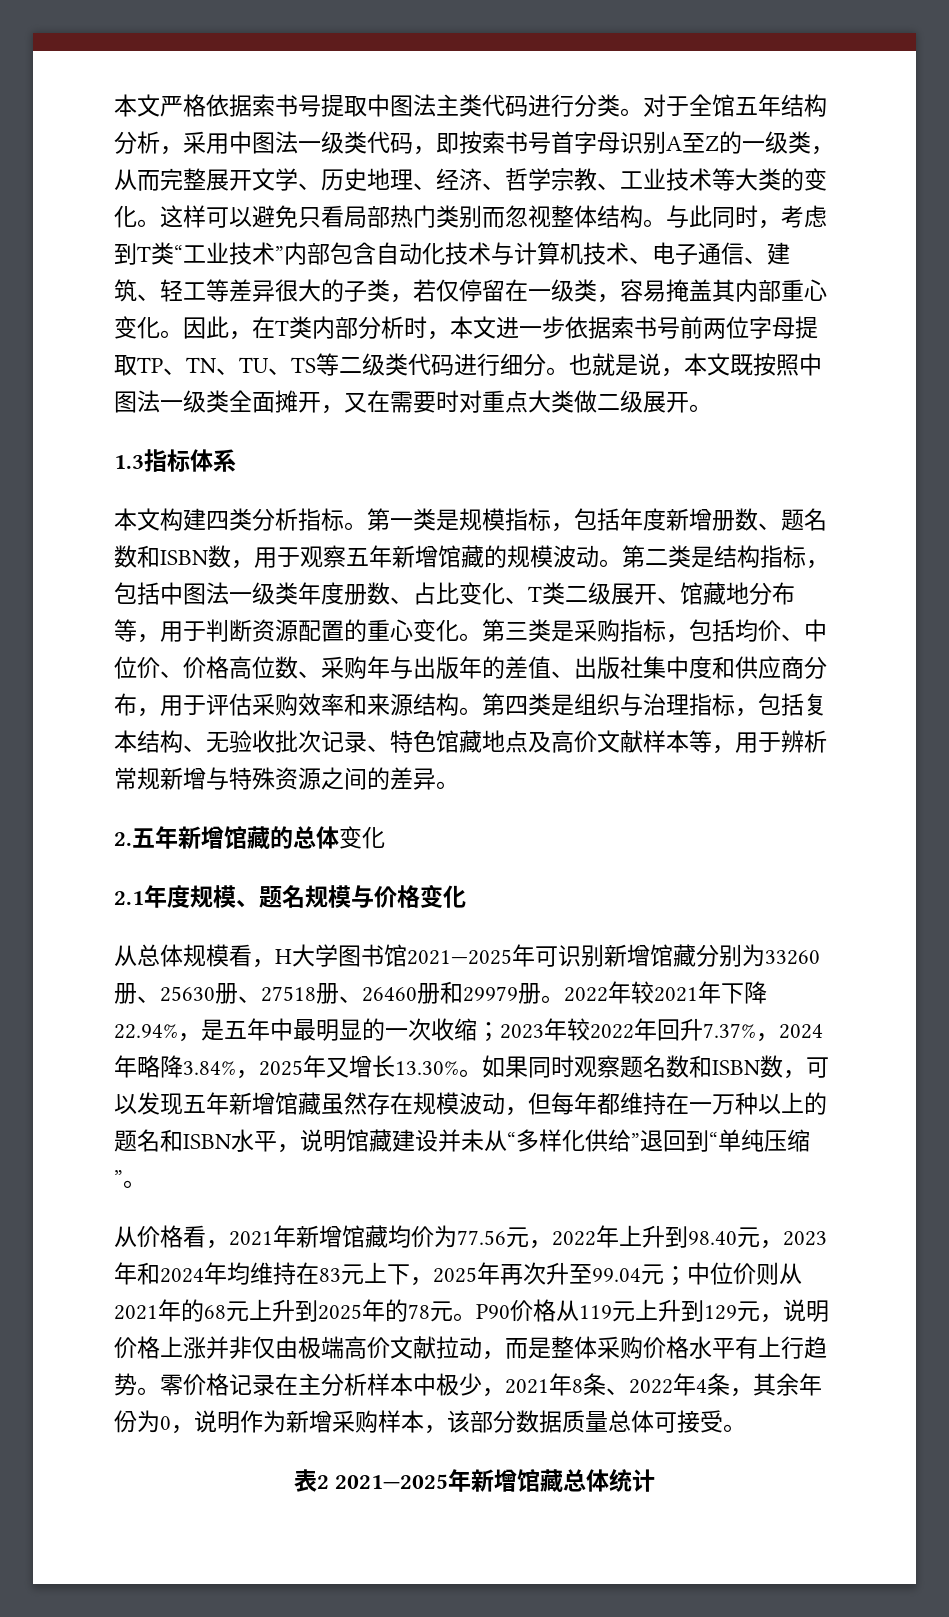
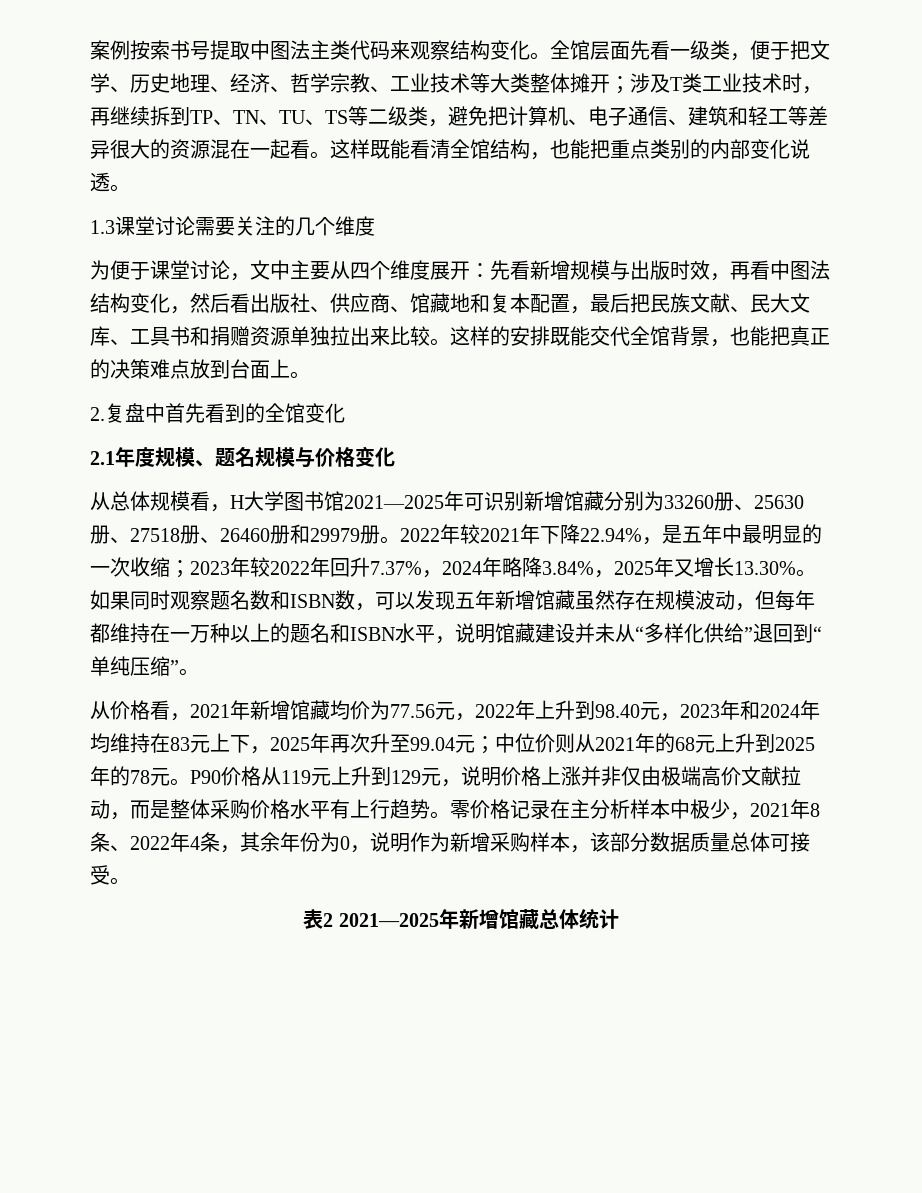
- 本文严格依据索书号提取中图法主类代码进行分类。对于全馆五年结构分析，采用中图法一级类代码，即按索书号首字母识别A至Z的一级类，从而完整展开文学、历史地理、经济、哲学宗教、工业技术等大类的变化。这样可以避免只看局部热门类别而忽视整体结构。与此同时，考虑到T类“工业技术”内部包含自动化技术与计算机技术、电子通信、建筑、轻工等差异很大的子类，若仅停留在一级类，容易掩盖其内部重心变化。因此，在T类内部分析时，本文进一步依据索书号前两位字母提取TP、TN、TU、TS等二级类代码进行细分。也就是说，本文既按照中图法一级类全面摊开，又在需要时对重点大类做二级展开。
- 1.3指标体系
- 本文构建四类分析指标。第一类是规模指标，包括年度新增册数、题名数和ISBN数，用于观察五年新增馆藏的规模波动。第二类是结构指标，包括中图法一级类年度册数、占比变化、T类二级展开、馆藏地分布等，用于判断资源配置的重心变化。第三类是采购指标，包括均价、中位价、价格高位数、采购年与出版年的差值、出版社集中度和供应商分布，用于评估采购效率和来源结构。第四类是组织与治理指标，包括复本结构、无验收批次记录、特色馆藏地点及高价文献样本等，用于辨析常规新增与特殊资源之间的差异。
- 2.五年新增馆藏的总体变化
+ 案例按索书号提取中图法主类代码来观察结构变化。全馆层面先看一级类，便于把文学、历史地理、经济、哲学宗教、工业技术等大类整体摊开；涉及T类工业技术时，再继续拆到TP、TN、TU、TS等二级类，避免把计算机、电子通信、建筑和轻工等差异很大的资源混在一起看。这样既能看清全馆结构，也能把重点类别的内部变化说透。
+ 1.3课堂讨论需要关注的几个维度
+ 为便于课堂讨论，文中主要从四个维度展开：先看新增规模与出版时效，再看中图法结构变化，然后看出版社、供应商、馆藏地和复本配置，最后把民族文献、民大文库、工具书和捐赠资源单独拉出来比较。这样的安排既能交代全馆背景，也能把真正的决策难点放到台面上。
+ 2.复盘中首先看到的全馆变化

